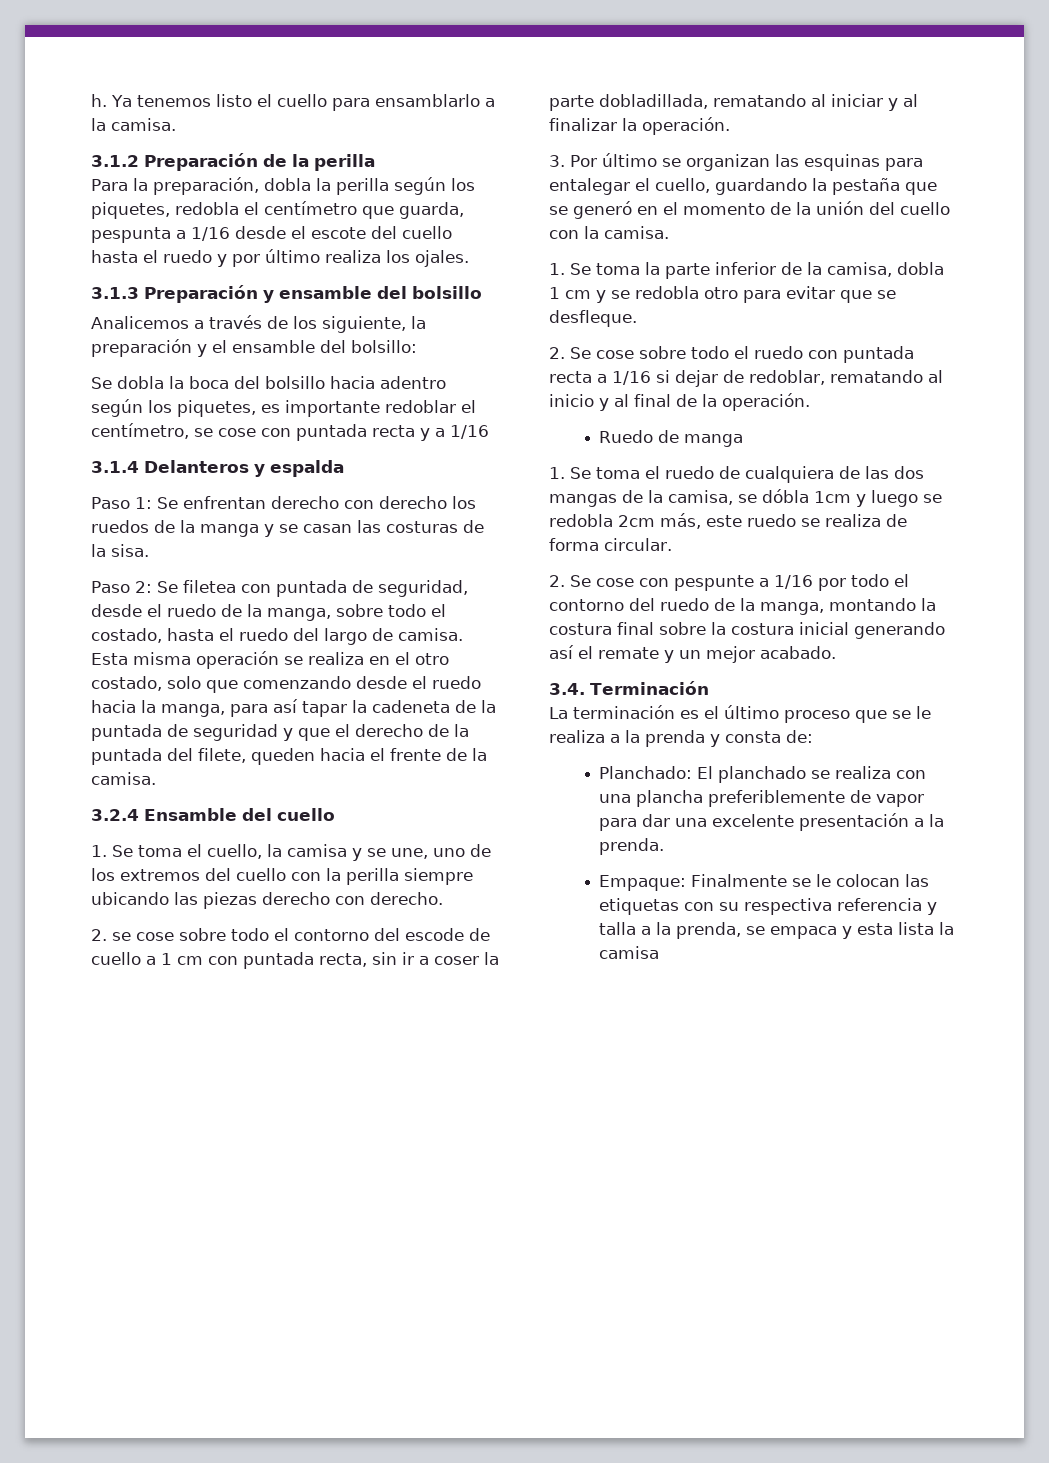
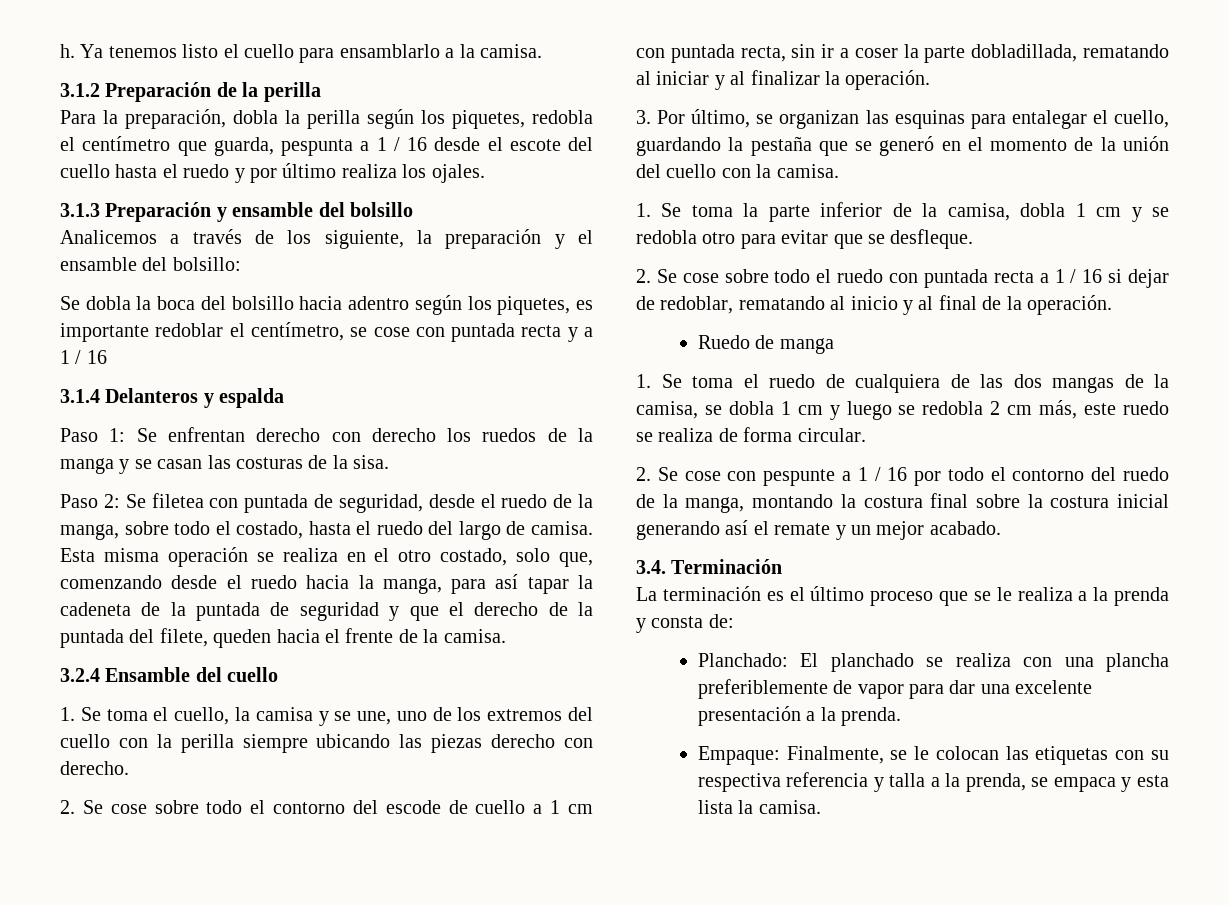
- Para la preparación, dobla la perilla según los piquetes, redobla el centímetro que guarda, pespunta a 1/16 desde el escote del cuello hasta el ruedo y por último realiza los ojales.
+ Para la preparación, dobla la perilla según los piquetes, redobla el centímetro que guarda, pespunta a 1 / 16 desde el escote del cuello hasta el ruedo y por último realiza los ojales.
- Se dobla la boca del bolsillo hacia adentro según los piquetes, es importante redoblar el centímetro, se cose con puntada recta y a 1/16
+ Se dobla la boca del bolsillo hacia adentro según los piquetes, es importante redoblar el centímetro, se cose con puntada recta y a 1 / 16
- Esta misma operación se realiza en el otro costado, solo que comenzando desde el ruedo hacia la manga, para así tapar la cadeneta de la puntada de seguridad y que el derecho de la puntada del filete, queden hacia el frente de la camisa.
+ Esta misma operación se realiza en el otro costado, solo que, comenzando desde el ruedo hacia la manga, para así tapar la cadeneta de la puntada de seguridad y que el derecho de la puntada del filete, queden hacia el frente de la camisa.
- 2. se cose sobre todo el contorno del escode de cuello a 1 cm con puntada recta, sin ir a coser la parte dobladillada, rematando al iniciar y al finalizar la operación.
+ 2. Se cose sobre todo el contorno del escode de cuello a 1 cm con puntada recta, sin ir a coser la parte dobladillada, rematando al iniciar y al finalizar la operación.
- 3. Por último se organizan las esquinas para entalegar el cuello, guardando la pestaña que se generó en el momento de la unión del cuello con la camisa.
+ 3. Por último, se organizan las esquinas para entalegar el cuello, guardando la pestaña que se generó en el momento de la unión del cuello con la camisa.
- 2. Se cose sobre todo el ruedo con puntada recta a 1/16 si dejar de redoblar, rematando al inicio y al final de la operación.
+ 2. Se cose sobre todo el ruedo con puntada recta a 1 / 16 si dejar de redoblar, rematando al inicio y al final de la operación.
- 1. Se toma el ruedo de cualquiera de las dos mangas de la camisa, se dóbla 1cm y luego se redobla 2cm más, este ruedo se realiza de forma circular.
+ 1. Se toma el ruedo de cualquiera de las dos mangas de la camisa, se dobla 1 cm y luego se redobla 2 cm más, este ruedo se realiza de forma circular.
- 2. Se cose con pespunte a 1/16 por todo el contorno del ruedo de la manga, montando la costura final sobre la costura inicial generando así el remate y un mejor acabado.
+ 2. Se cose con pespunte a 1 / 16 por todo el contorno del ruedo de la manga, montando la costura final sobre la costura inicial generando así el remate y un mejor acabado.
- Empaque: Finalmente se le colocan las etiquetas con su respectiva referencia y talla a la prenda, se empaca y esta lista la camisa
+ Empaque: Finalmente, se le colocan las etiquetas con su respectiva referencia y talla a la prenda, se empaca y esta lista la camisa.

